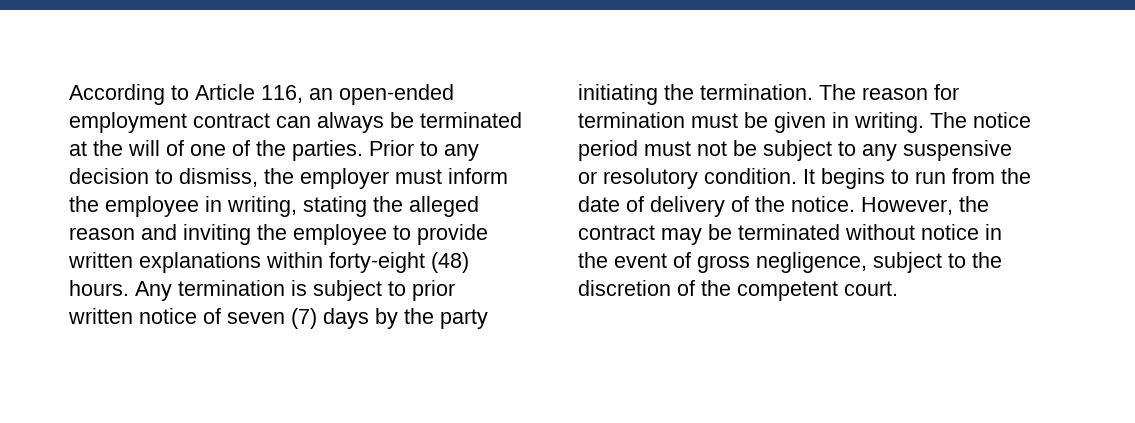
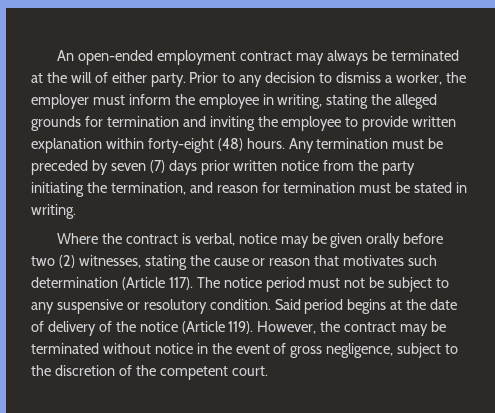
- According to Article 116, an open-ended employment contract can always be terminated at the will of one of the parties.
+ An open-ended employment contract may always be terminated at the will of either party.
- Prior to any decision to dismiss, the employer must inform the employee in writing, stating the alleged reason and inviting the employee to provide written explanations within forty-eight (48) hours.
+ Prior to any decision to dismiss a worker, the employer must inform the employee in writing, stating the alleged grounds for termination and inviting the employee to provide written explanation within forty-eight (48) hours.
- Any termination is subject to prior written notice of seven (7) days by the party initiating the termination. The reason for termination must be given in writing.
+ Any termination must be preceded by seven (7) days prior written notice from the party initiating the termination, and reason for termination must be stated in writing.
+ Where the contract is verbal, notice may be given orally before two (2) witnesses, stating the cause or reason that motivates such determination (Article 117).
- It begins to run from the date of delivery of the notice.
+ Said period begins at the date of delivery of the notice (Article 119).

